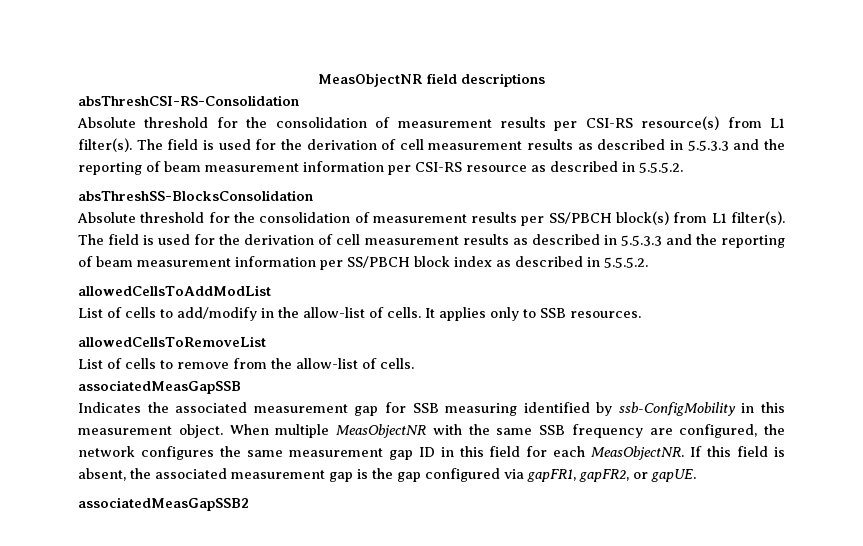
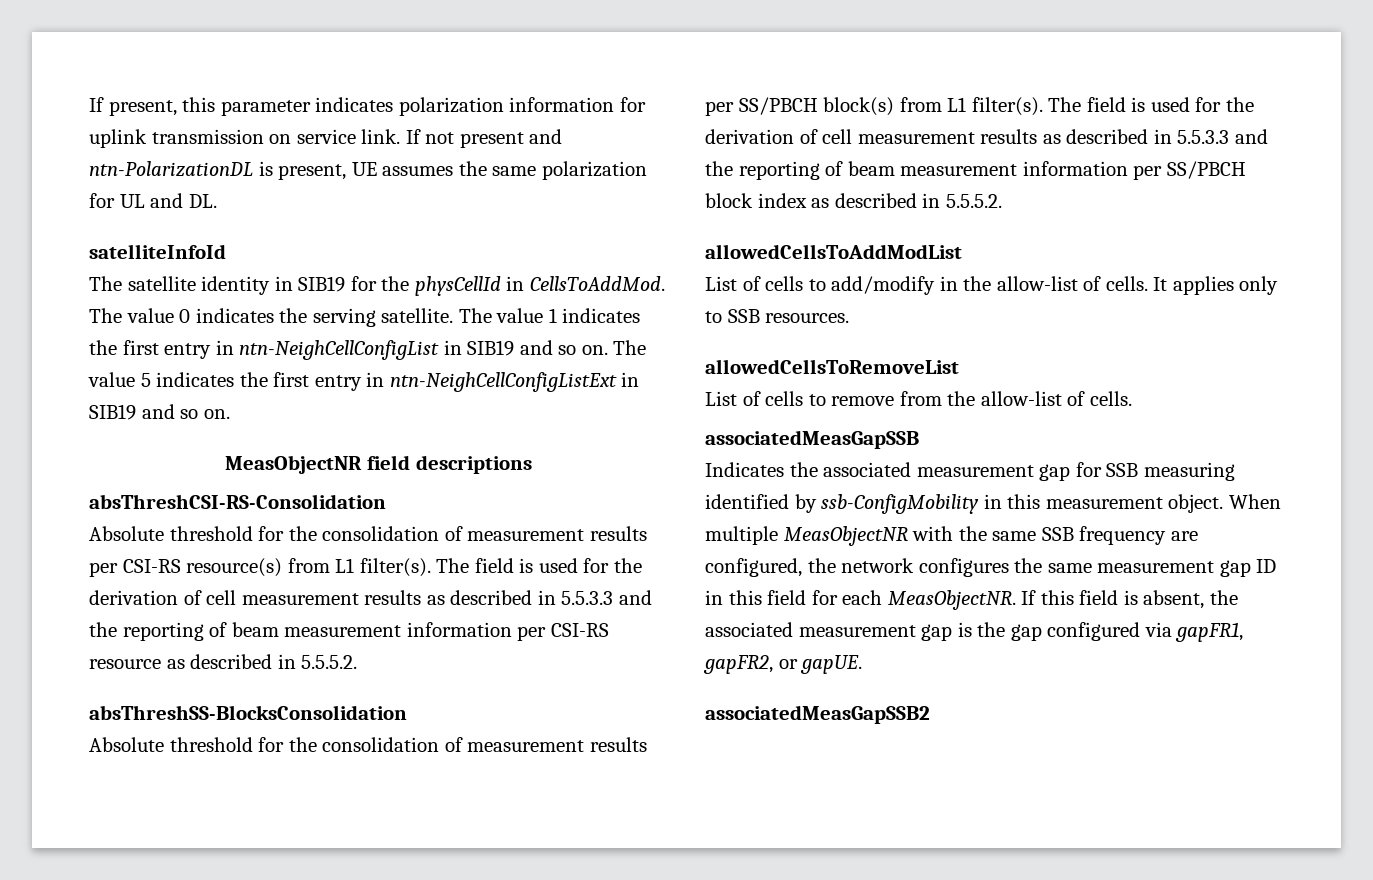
+ If present, this parameter indicates polarization information for uplink transmission on service link. If not present and ntn-PolarizationDL is present, UE assumes the same polarization for UL and DL.
+ satelliteInfoId
+ The satellite identity in SIB19 for the physCellId in CellsToAddMod. The value 0 indicates the serving satellite. The value 1 indicates the first entry in ntn-NeighCellConfigList in SIB19 and so on. The value 5 indicates the first entry in ntn-NeighCellConfigListExt in SIB19 and so on.

